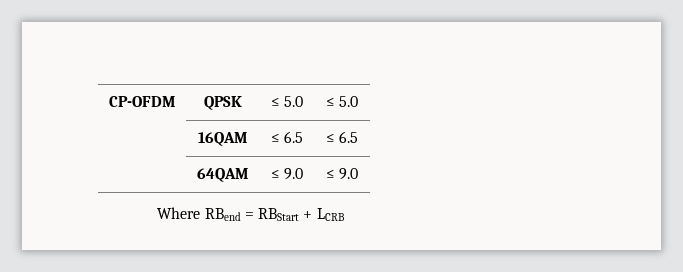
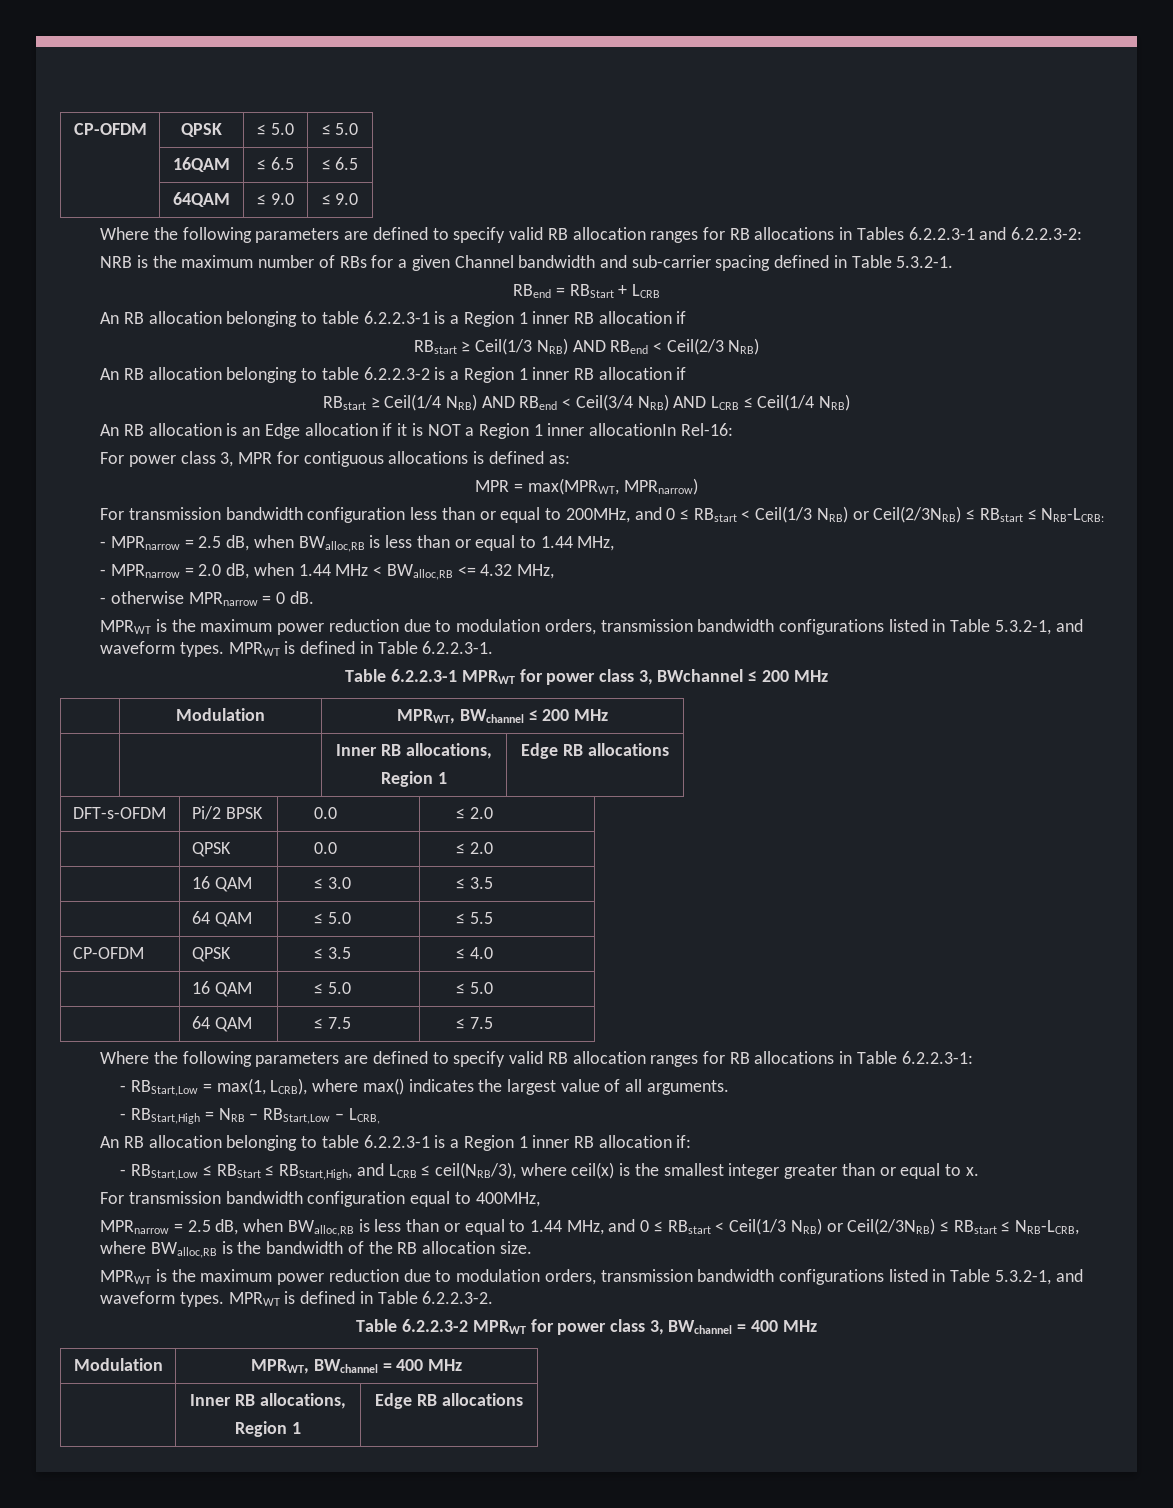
- Where RBend = RBStart + LCRB
+ Where the following parameters are defined to specify valid RB allocation ranges for RB allocations in Tables 6.2.2.3-1 and 6.2.2.3-2:
+ NRB is the maximum number of RBs for a given Channel bandwidth and sub-carrier spacing defined in Table 5.3.2-1.
+ RBend = RBStart + LCRB
+ An RB allocation belonging to table 6.2.2.3-1 is a Region 1 inner RB allocation if
+ RBstart ≥ Ceil(1/3 NRB) AND RBend < Ceil(2/3 NRB)
+ An RB allocation belonging to table 6.2.2.3-2 is a Region 1 inner RB allocation if
+ RBstart ≥ Ceil(1/4 NRB) AND RBend < Ceil(3/4 NRB) AND LCRB ≤ Ceil(1/4 NRB)
+ An RB allocation is an Edge allocation if it is NOT a Region 1 inner allocationIn Rel-16:
+ For power class 3, MPR for contiguous allocations is defined as:
+ MPR = max(MPRWT, MPRnarrow)
+ For transmission bandwidth configuration less than or equal to 200MHz, and 0 ≤ RBstart < Ceil(1/3 NRB) or Ceil(2/3NRB) ≤ RBstart ≤ NRB-LCRB:
+ - MPRnarrow = 2.5 dB, when BWalloc,RB is less than or equal to 1.44 MHz,
+ - MPRnarrow = 2.0 dB, when 1.44 MHz < BWalloc,RB <= 4.32 MHz,
+ - otherwise MPRnarrow = 0 dB.
+ MPRWT is the maximum power reduction due to modulation orders, transmission bandwidth configurations listed in Table 5.3.2-1, and waveform types. MPRWT is defined in Table 6.2.2.3-1.
+ Table 6.2.2.3-1 MPRWT for power class 3, BWchannel ≤ 200 MHz
+ | Modulation | MPRWT, BWchannel ≤ 200 MHz
+ | | Inner RB allocations,
+ Region 1 | Edge RB allocations
+ DFT-s-OFDM | Pi/2 BPSK | 0.0 | ≤ 2.0
+ | QPSK | 0.0 | ≤ 2.0
+ | 16 QAM | ≤ 3.0 | ≤ 3.5
+ | 64 QAM | ≤ 5.0 | ≤ 5.5
+ CP-OFDM | QPSK | ≤ 3.5 | ≤ 4.0
+ | 16 QAM | ≤ 5.0 | ≤ 5.0
+ | 64 QAM | ≤ 7.5 | ≤ 7.5
+ Where the following parameters are defined to specify valid RB allocation ranges for RB allocations in Table 6.2.2.3-1:
+ - RBStart,Low = max(1, LCRB), where max() indicates the largest value of all arguments.
+ - RBStart,High = NRB – RBStart,Low – LCRB,
+ An RB allocation belonging to table 6.2.2.3-1 is a Region 1 inner RB allocation if:
+ - RBStart,Low ≤ RBStart ≤ RBStart,High, and LCRB ≤ ceil(NRB/3), where ceil(x) is the smallest integer greater than or equal to x.
+ For transmission bandwidth configuration equal to 400MHz,
+ MPRnarrow = 2.5 dB, when BWalloc,RB is less than or equal to 1.44 MHz, and 0 ≤ RBstart < Ceil(1/3 NRB) or Ceil(2/3NRB) ≤ RBstart ≤ NRB-LCRB, where BWalloc,RB is the bandwidth of the RB allocation size.
+ MPRWT is the maximum power reduction due to modulation orders, transmission bandwidth configurations listed in Table 5.3.2-1, and waveform types. MPRWT is defined in Table 6.2.2.3-2.
+ Table 6.2.2.3-2 MPRWT for power class 3, BWchannel = 400 MHz
+ Modulation | MPRWT, BWchannel = 400 MHz
+ | Inner RB allocations,
+ Region 1 | Edge RB allocations

